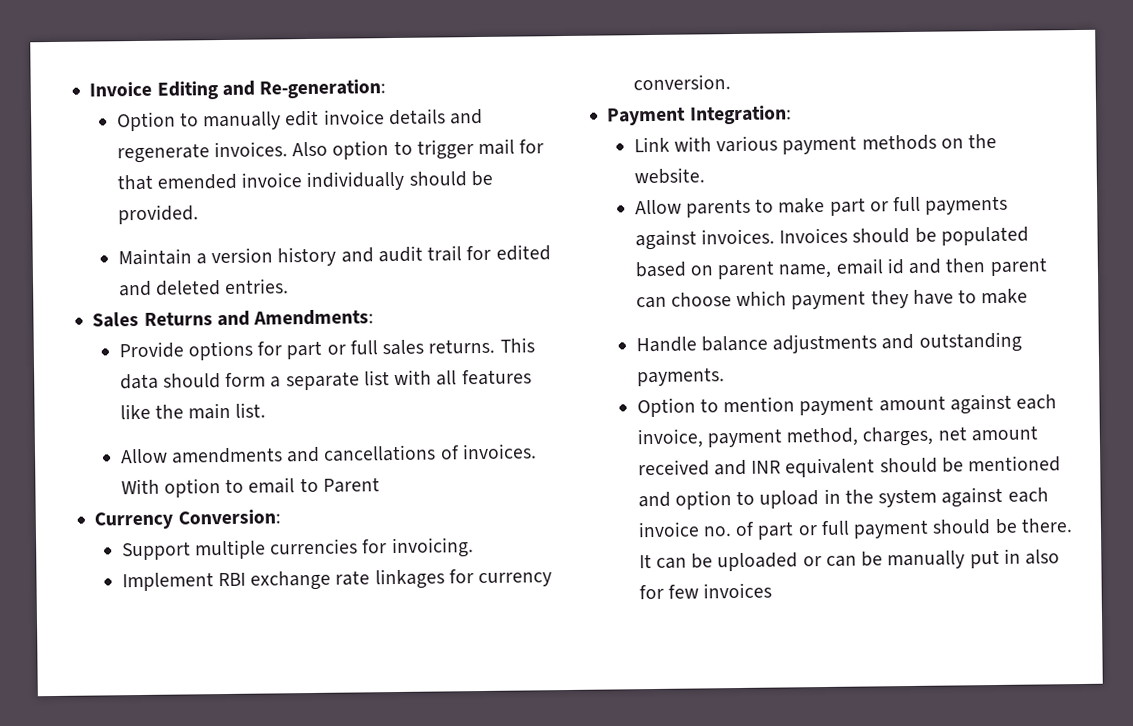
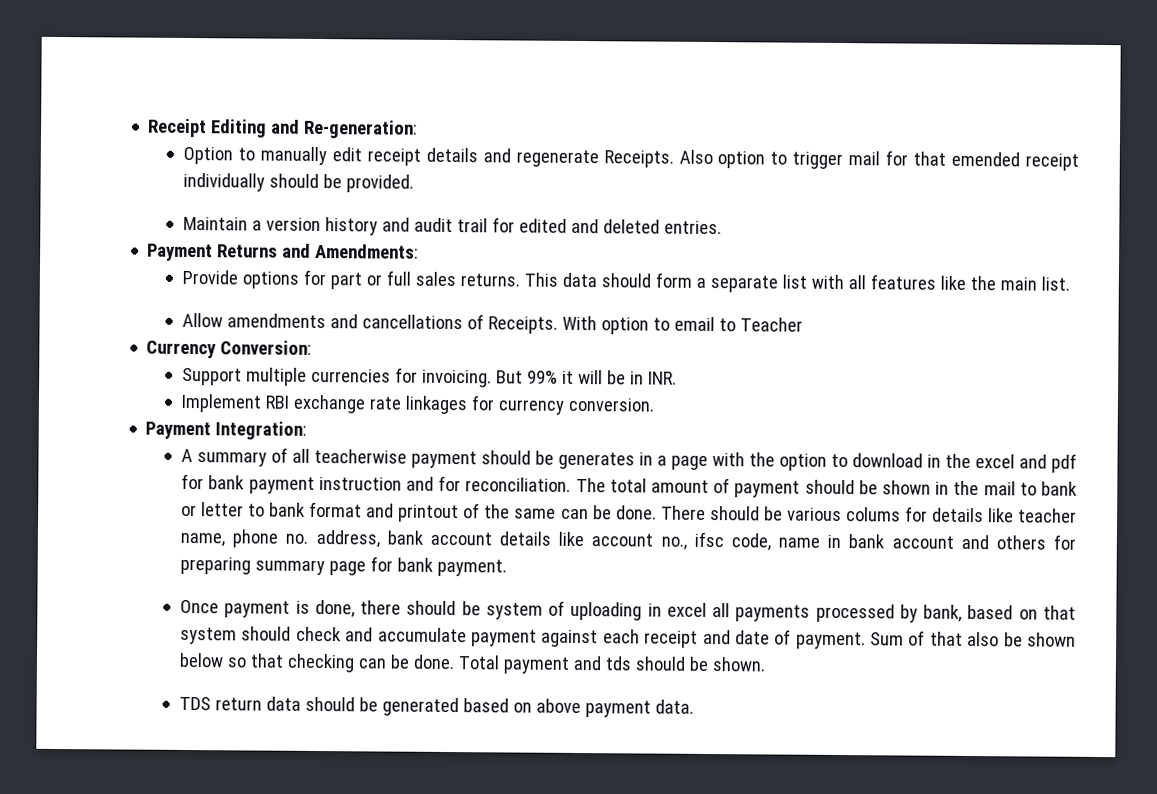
- Invoice Editing and Re-generation:
+ Receipt Editing and Re-generation:
- Option to manually edit invoice details and regenerate invoices.
+ Option to manually edit receipt details and regenerate Receipts.
- Also option to trigger mail for that emended invoice individually should be provided.
+ Also option to trigger mail for that emended receipt individually should be provided.
- Sales Returns and Amendments:
+ Payment Returns and Amendments:
- Allow amendments and cancellations of invoices.
+ Allow amendments and cancellations of Receipts.
- With option to email to Parent
+ With option to email to Teacher
+ But 99% it will be in INR.
- Link with various payment methods on the website.
- Allow parents to make part or full payments against invoices. Invoices should be populated based on parent name, email id and then parent can choose which payment they have to make
- Handle balance adjustments and outstanding payments.
- Option to mention payment amount against each invoice, payment method, charges, net amount received and INR equivalent should be mentioned and option to upload in the system against each invoice no. of part or full payment should be there. It can be uploaded or can be manually put in also for few invoices
+ A summary of all teacherwise payment should be generates in a page with the option to download in the excel and pdf for bank payment instruction and for reconciliation. The total amount of payment should be shown in the mail to bank or letter to bank format and printout of the same can be done. There should be various colums for details like teacher name, phone no. address, bank account details like account no., ifsc code, name in bank account and others for preparing summary page for bank payment.
+ Once payment is done, there should be system of uploading in excel all payments processed by bank, based on that system should check and accumulate payment against each receipt and date of payment. Sum of that also be shown below so that checking can be done. Total payment and tds should be shown.
+ TDS return data should be generated based on above payment data.

